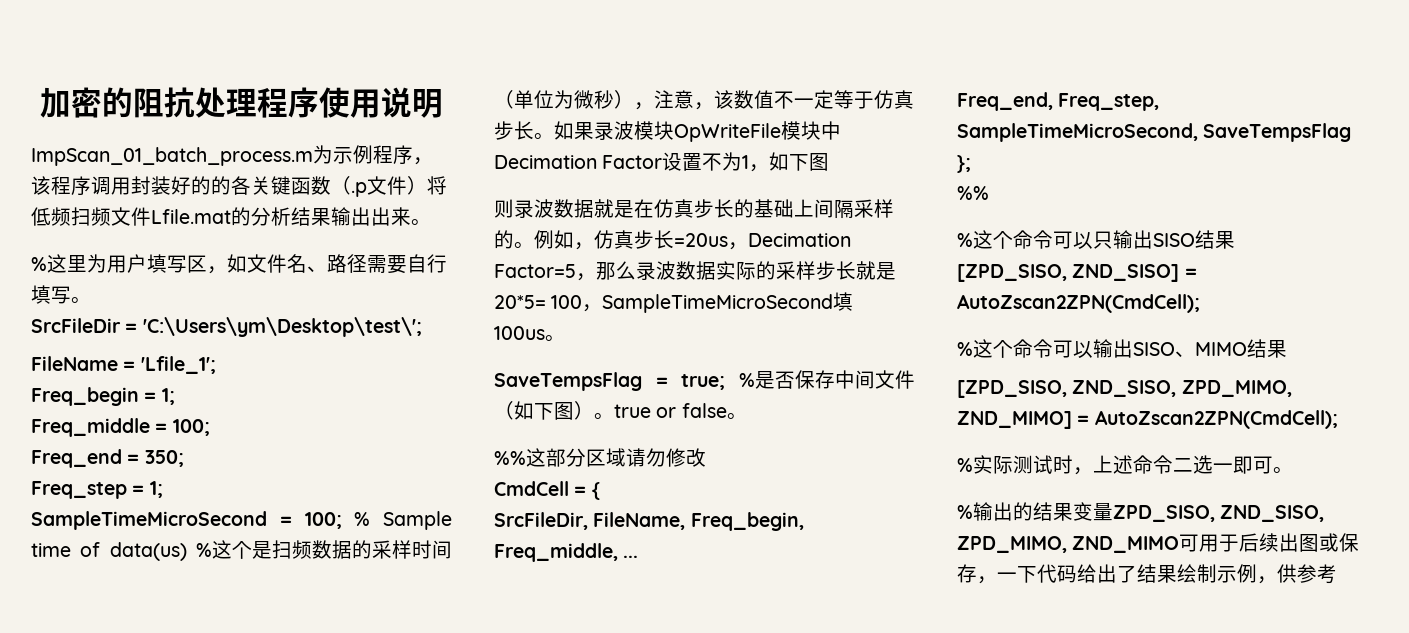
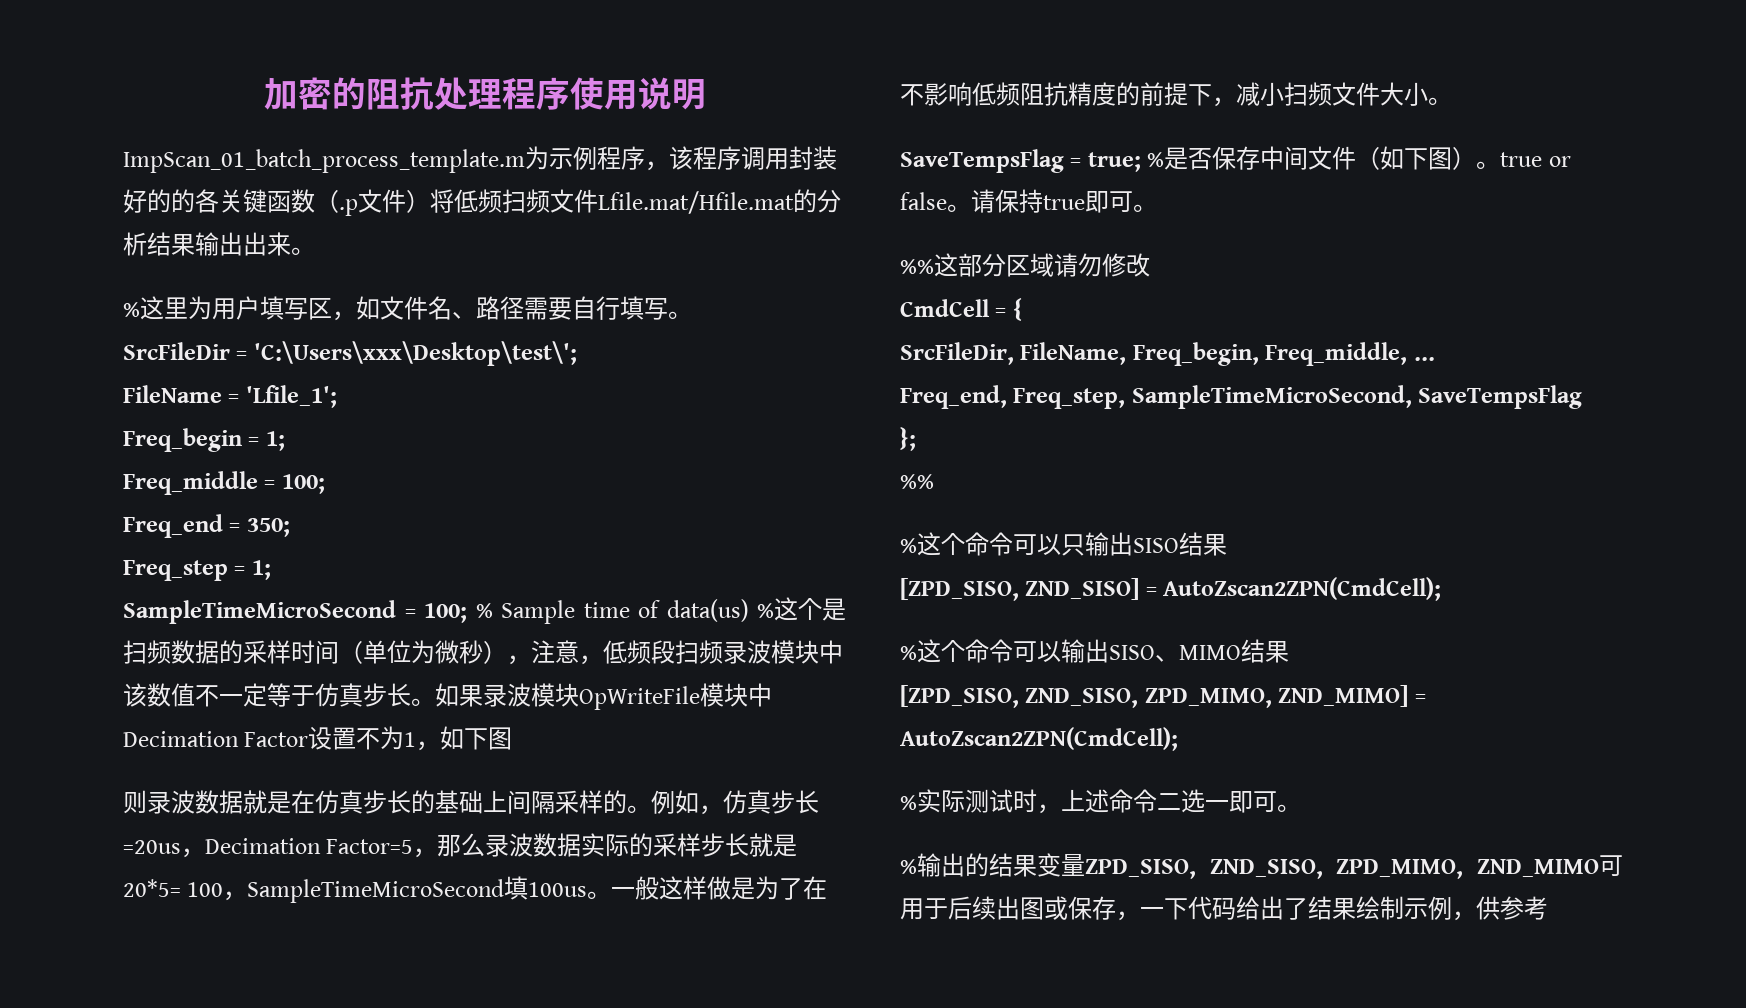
- ImpScan_01_batch_process.m为示例程序，该程序调用封装好的的各关键函数（.p文件）将低频扫频文件Lfile.mat的分析结果输出出来。
+ ImpScan_01_batch_process_template.m为示例程序，该程序调用封装好的的各关键函数（.p文件）将低频扫频文件Lfile.mat/Hfile.mat的分析结果输出出来。
- SrcFileDir = 'C:\Users\ym\Desktop\test\';
+ SrcFileDir = 'C:\Users\xxx\Desktop\test\';
- SampleTimeMicroSecond = 100; % Sample time of data(us) %这个是扫频数据的采样时间（单位为微秒），注意，该数值不一定等于仿真步长。
+ SampleTimeMicroSecond = 100; % Sample time of data(us) %这个是扫频数据的采样时间（单位为微秒），注意，低频段扫频录波模块中该数值不一定等于仿真步长。
+ 一般这样做是为了在不影响低频阻抗精度的前提下，减小扫频文件大小。
+ 请保持true即可。

